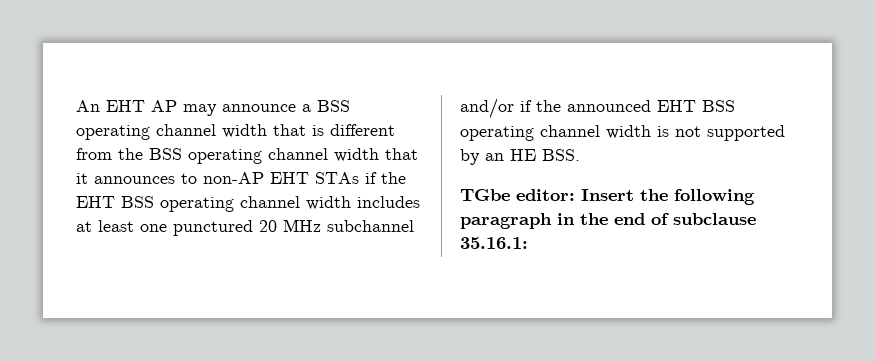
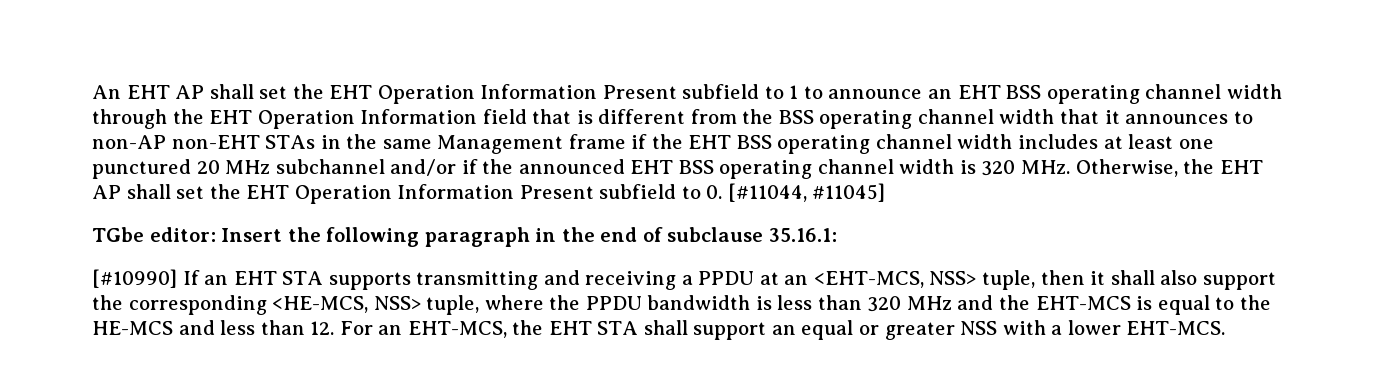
- An EHT AP may announce a BSS operating channel width that is different from the BSS operating channel width that it announces to non-AP EHT STAs if the EHT BSS operating channel width includes at least one punctured 20 MHz subchannel and/or if the announced EHT BSS operating channel width is not supported by an HE BSS.
+ An EHT AP shall set the EHT Operation Information Present subfield to 1 to announce an EHT BSS operating channel width through the EHT Operation Information field that is different from the BSS operating channel width that it announces to non-AP non-EHT STAs in the same Management frame if the EHT BSS operating channel width includes at least one punctured 20 MHz subchannel and/or if the announced EHT BSS operating channel width is 320 MHz. Otherwise, the EHT AP shall set the EHT Operation Information Present subfield to 0. [#11044, #11045]
+ [#10990] If an EHT STA supports transmitting and receiving a PPDU at an <EHT-MCS, NSS> tuple, then it shall also support the corresponding <HE-MCS, NSS> tuple, where the PPDU bandwidth is less than 320 MHz and the EHT-MCS is equal to the HE-MCS and less than 12. For an EHT-MCS, the EHT STA shall support an equal or greater NSS with a lower EHT-MCS.

